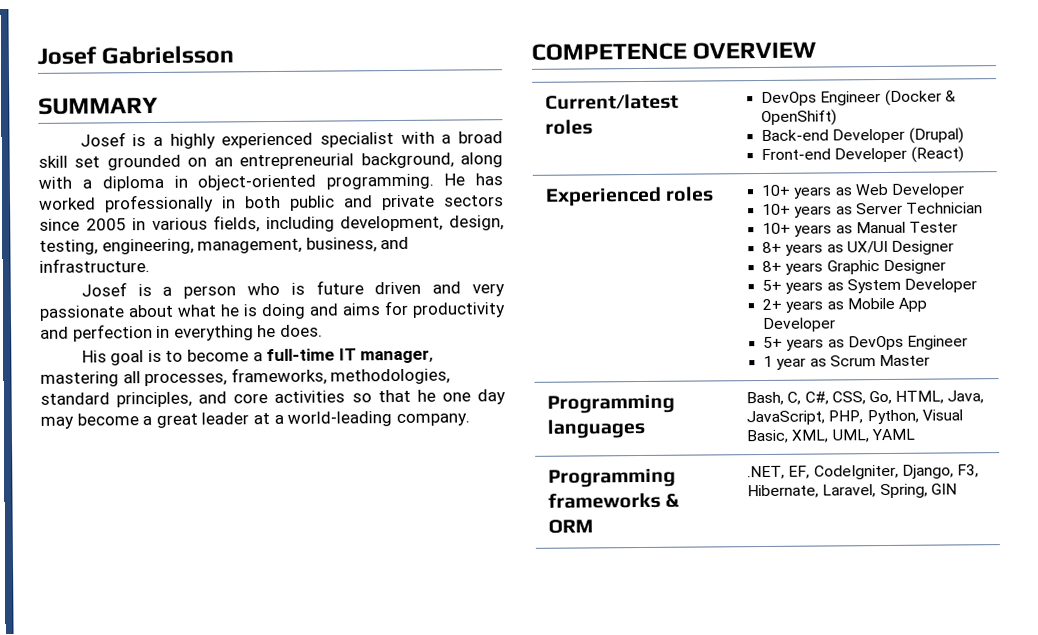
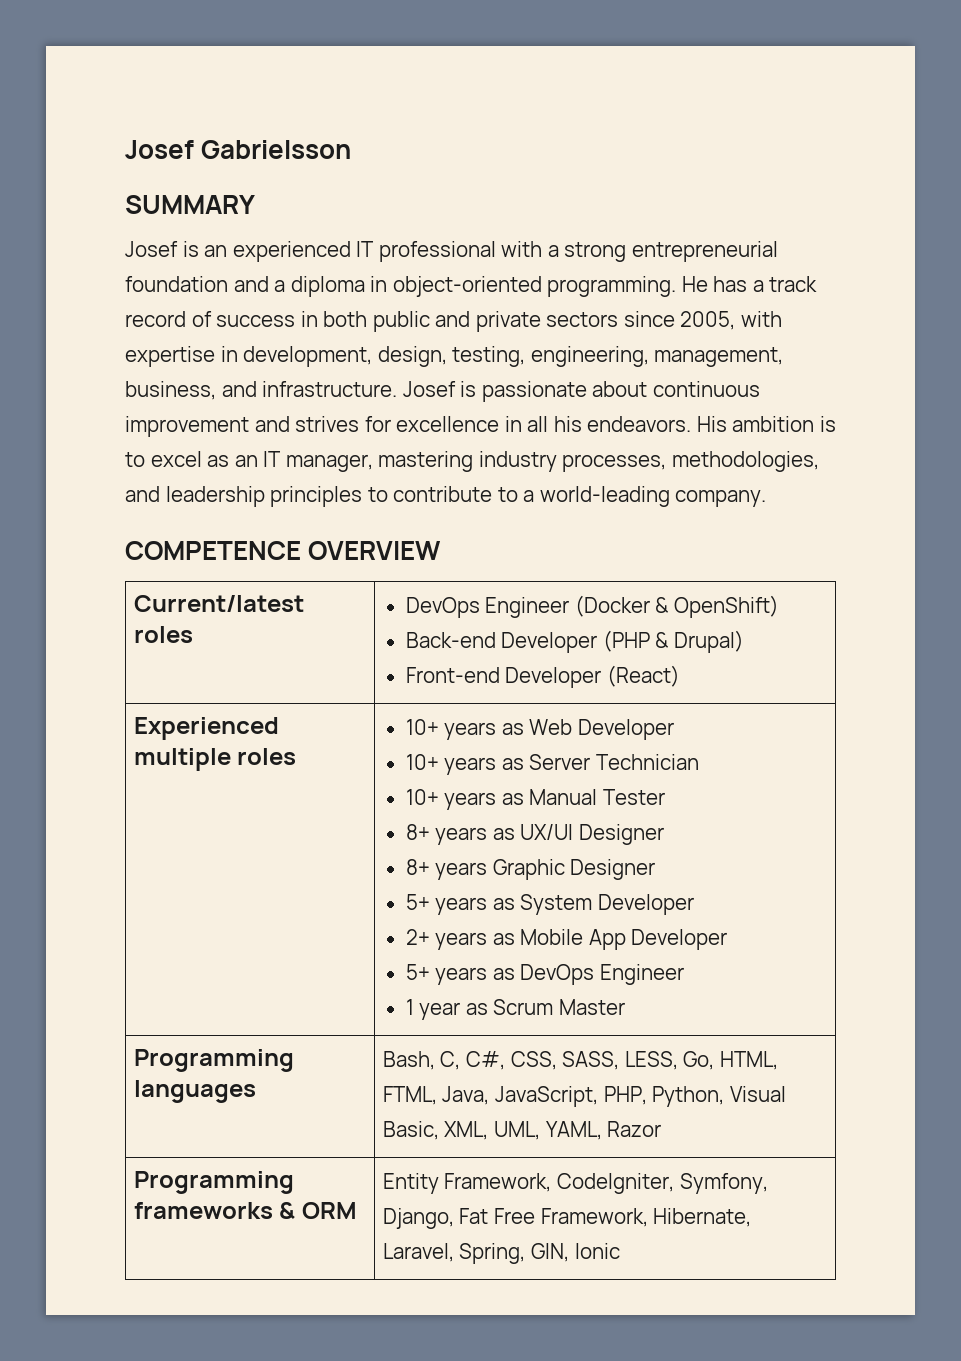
- Josef is a highly experienced specialist with a broad skill set grounded on an entrepreneurial background, along with a diploma in object-oriented programming.
+ Josef is an experienced IT professional with a strong entrepreneurial foundation and a diploma in object-oriented programming.
- He has worked professionally in both public and private sectors since 2005 in various fields, including development, design, testing, engineering, management, business, and infrastructure.
- Josef is a person who is future driven and very passionate about what he is doing and aims for productivity and perfection in everything he does.
- His goal is to become a full-time IT manager, mastering all processes, frameworks, methodologies, standard principles, and core activities so that he one day may become a great leader at a world-leading company.
+ He has a track record of success in both public and private sectors since 2005, with expertise in development, design, testing, engineering, management, business, and infrastructure. Josef is passionate about continuous improvement and strives for excellence in all his endeavors. His ambition is to excel as an IT manager, mastering industry processes, methodologies, and leadership principles to contribute to a world-leading company.
  Current/latest roles | DevOps Engineer (Docker & OpenShift)
- Back-end Developer (Drupal)
+ Back-end Developer (PHP & Drupal)
- Experienced roles
+ Experienced multiple roles
- Programming languages | Bash, C, C#, CSS, Go, HTML, Java, JavaScript, PHP, Python, Visual Basic, XML, UML, YAML
+ Programming languages | Bash, C, C#, CSS, SASS, LESS, Go, HTML, FTML, Java, JavaScript, PHP, Python, Visual Basic, XML, UML, YAML, Razor
- Programming frameworks & ORM | .NET, EF, CodeIgniter, Django, F3, Hibernate, Laravel, Spring, GIN
+ Programming frameworks & ORM | Entity Framework, CodeIgniter, Symfony, Django, Fat Free Framework, Hibernate, Laravel, Spring, GIN, Ionic

